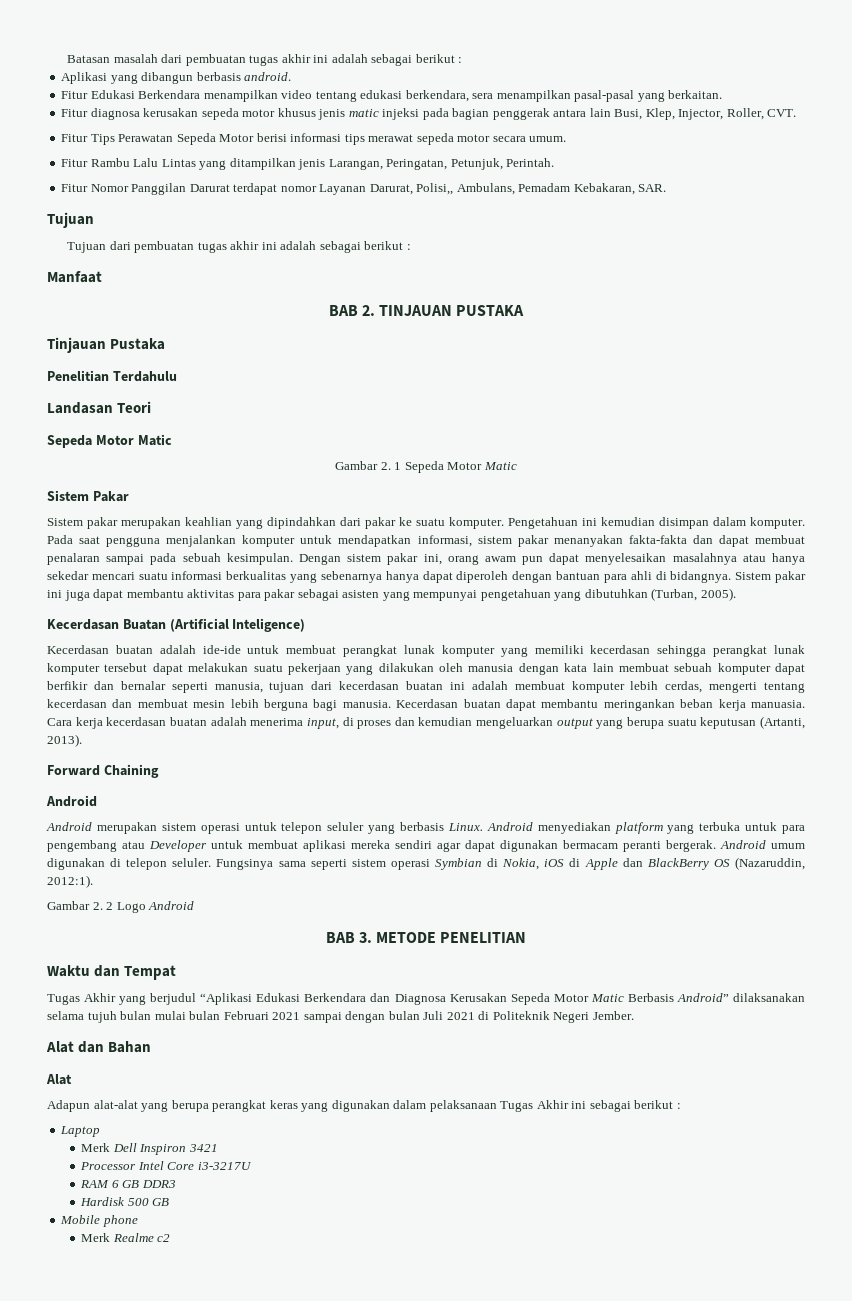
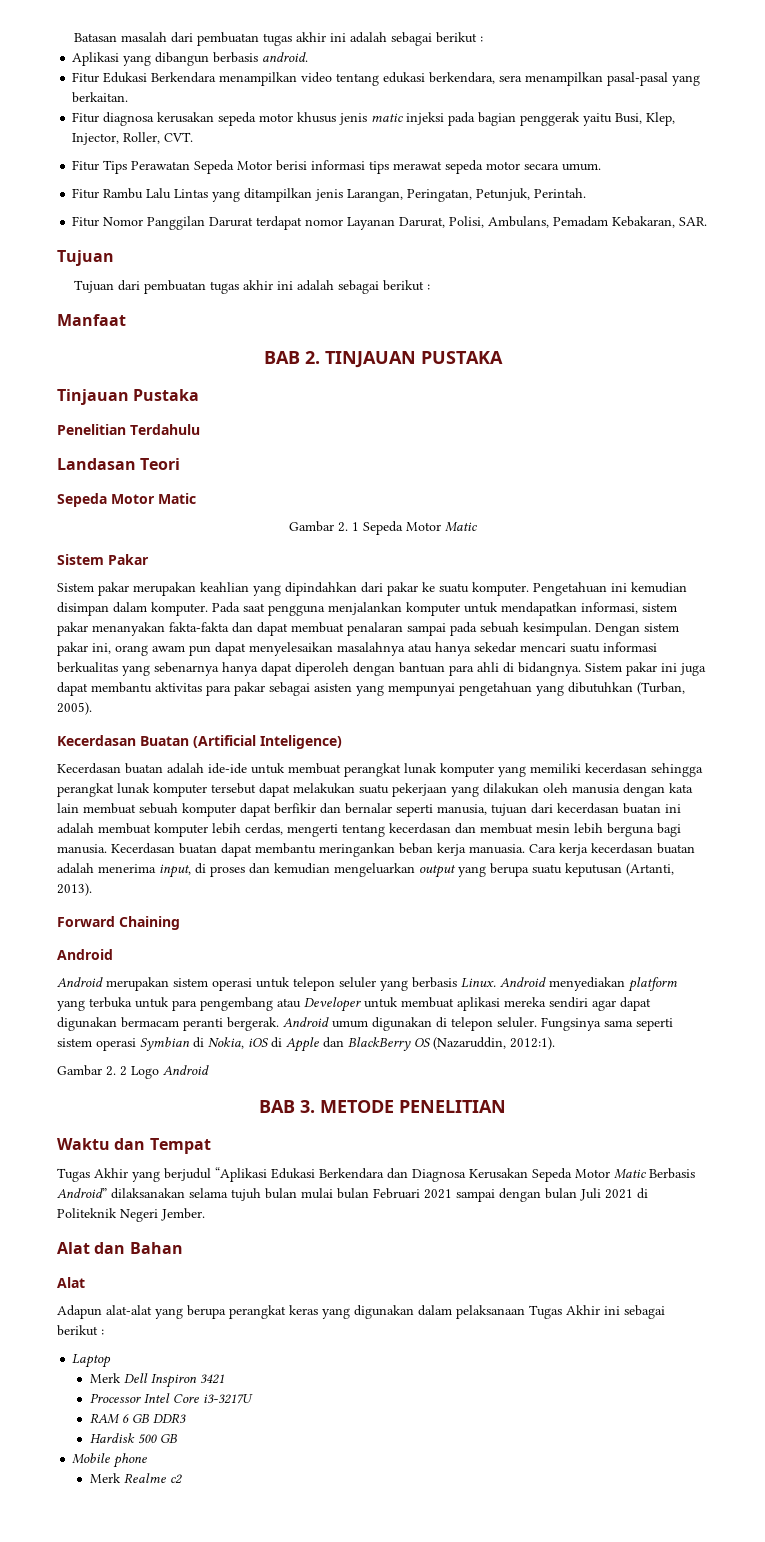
- Fitur diagnosa kerusakan sepeda motor khusus jenis matic injeksi pada bagian penggerak antara lain Busi, Klep, Injector, Roller, CVT.
+ Fitur diagnosa kerusakan sepeda motor khusus jenis matic injeksi pada bagian penggerak yaitu Busi, Klep, Injector, Roller, CVT.
- Fitur Nomor Panggilan Darurat terdapat nomor Layanan Darurat, Polisi,, Ambulans, Pemadam Kebakaran, SAR.
+ Fitur Nomor Panggilan Darurat terdapat nomor Layanan Darurat, Polisi, Ambulans, Pemadam Kebakaran, SAR.

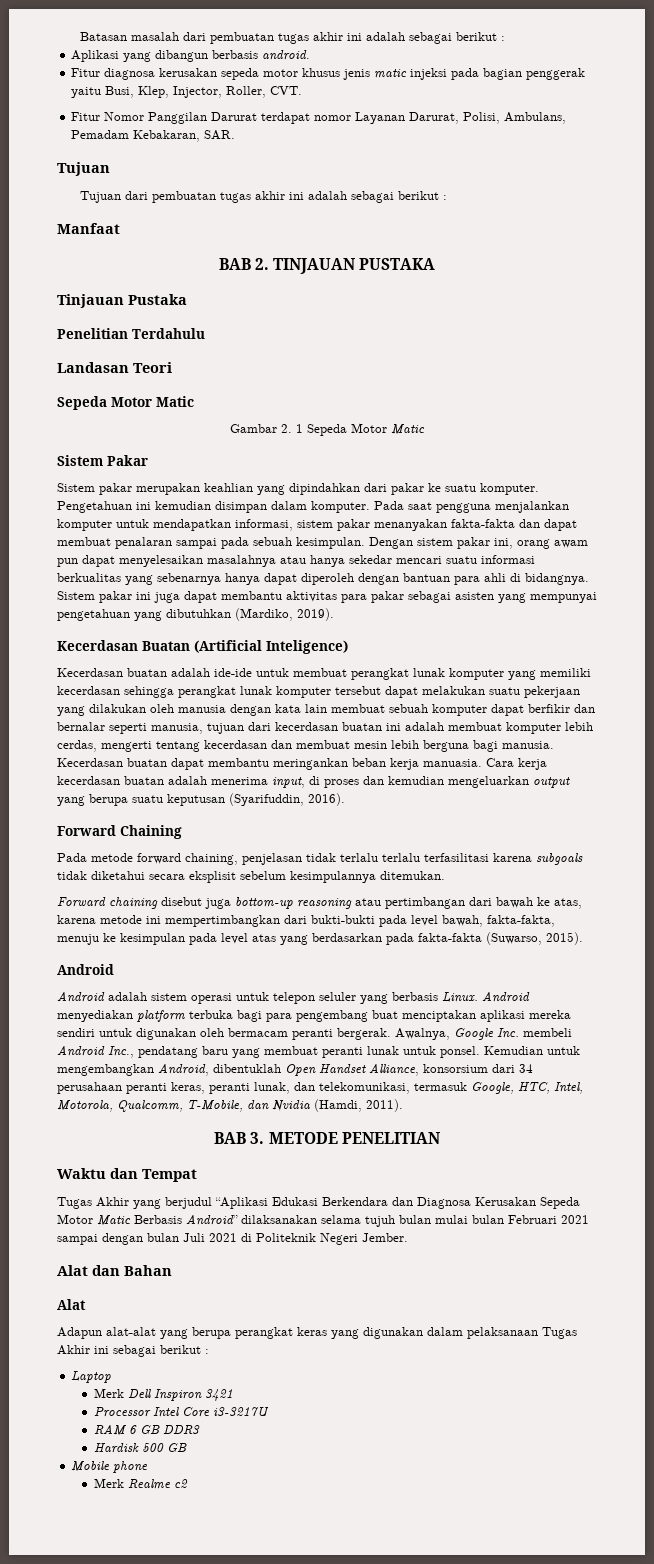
- Fitur Edukasi Berkendara menampilkan video tentang edukasi berkendara, sera menampilkan pasal-pasal yang berkaitan.
- Fitur Tips Perawatan Sepeda Motor berisi informasi tips merawat sepeda motor secara umum.
- Fitur Rambu Lalu Lintas yang ditampilkan jenis Larangan, Peringatan, Petunjuk, Perintah.
- Sistem pakar ini juga dapat membantu aktivitas para pakar sebagai asisten yang mempunyai pengetahuan yang dibutuhkan (Turban, 2005).
+ Sistem pakar ini juga dapat membantu aktivitas para pakar sebagai asisten yang mempunyai pengetahuan yang dibutuhkan (Mardiko, 2019).
- Cara kerja kecerdasan buatan adalah menerima input, di proses dan kemudian mengeluarkan output yang berupa suatu keputusan (Artanti, 2013).
+ Cara kerja kecerdasan buatan adalah menerima input, di proses dan kemudian mengeluarkan output yang berupa suatu keputusan (Syarifuddin, 2016).
+ Pada metode forward chaining, penjelasan tidak terlalu terlalu terfasilitasi karena subgoals tidak diketahui secara eksplisit sebelum kesimpulannya ditemukan.
+ Forward chaining disebut juga bottom-up reasoning atau pertimbangan dari bawah ke atas, karena metode ini mempertimbangkan dari bukti-bukti pada level bawah, fakta-fakta, menuju ke kesimpulan pada level atas yang berdasarkan pada fakta-fakta (Suwarso, 2015).
- Android merupakan sistem operasi untuk telepon seluler yang berbasis Linux.
+ Android adalah sistem operasi untuk telepon seluler yang berbasis Linux.
- Android menyediakan platform yang terbuka untuk para pengembang atau Developer untuk membuat aplikasi mereka sendiri agar dapat digunakan bermacam peranti bergerak. Android umum digunakan di telepon seluler. Fungsinya sama seperti sistem operasi Symbian di Nokia, iOS di Apple dan BlackBerry OS (Nazaruddin, 2012:1).
- Gambar 2. 2 Logo Android
+ Android menyediakan platform terbuka bagi para pengembang buat menciptakan aplikasi mereka sendiri untuk digunakan oleh bermacam peranti bergerak. Awalnya, Google Inc. membeli Android Inc., pendatang baru yang membuat peranti lunak untuk ponsel. Kemudian untuk mengembangkan Android, dibentuklah Open Handset Alliance, konsorsium dari 34 perusahaan peranti keras, peranti lunak, dan telekomunikasi, termasuk Google, HTC, Intel, Motorola, Qualcomm, T-Mobile, dan Nvidia (Hamdi, 2011).

